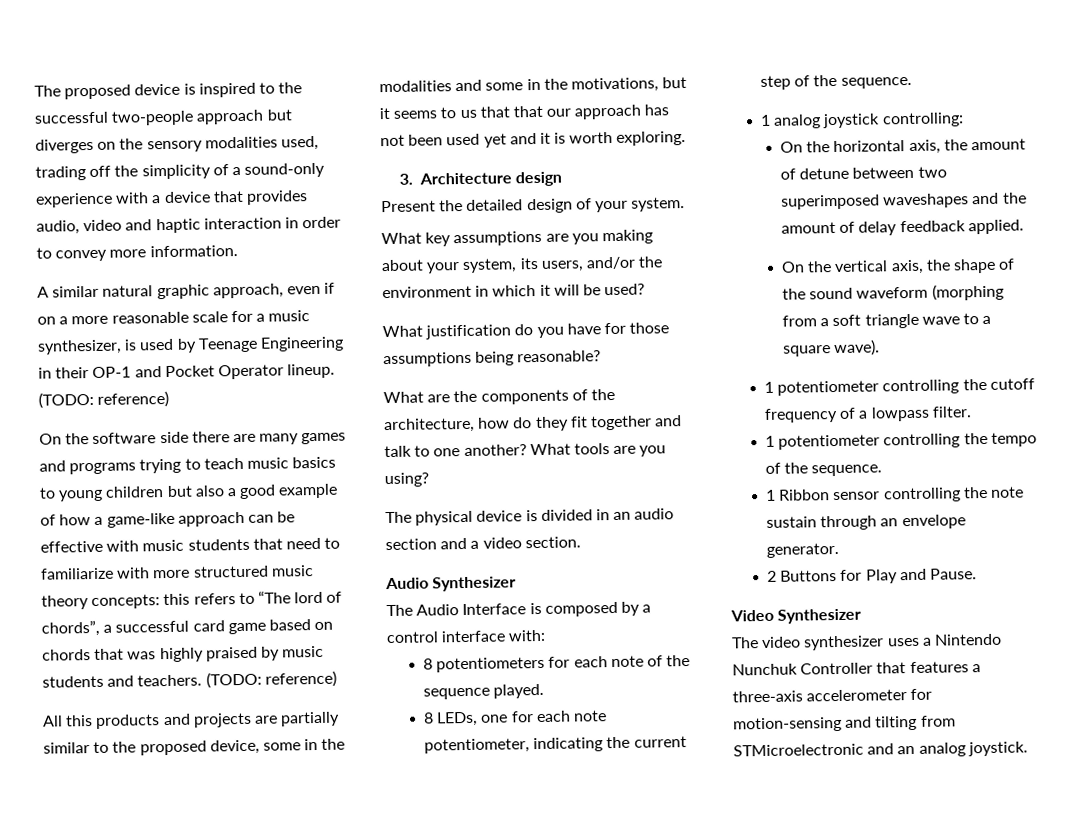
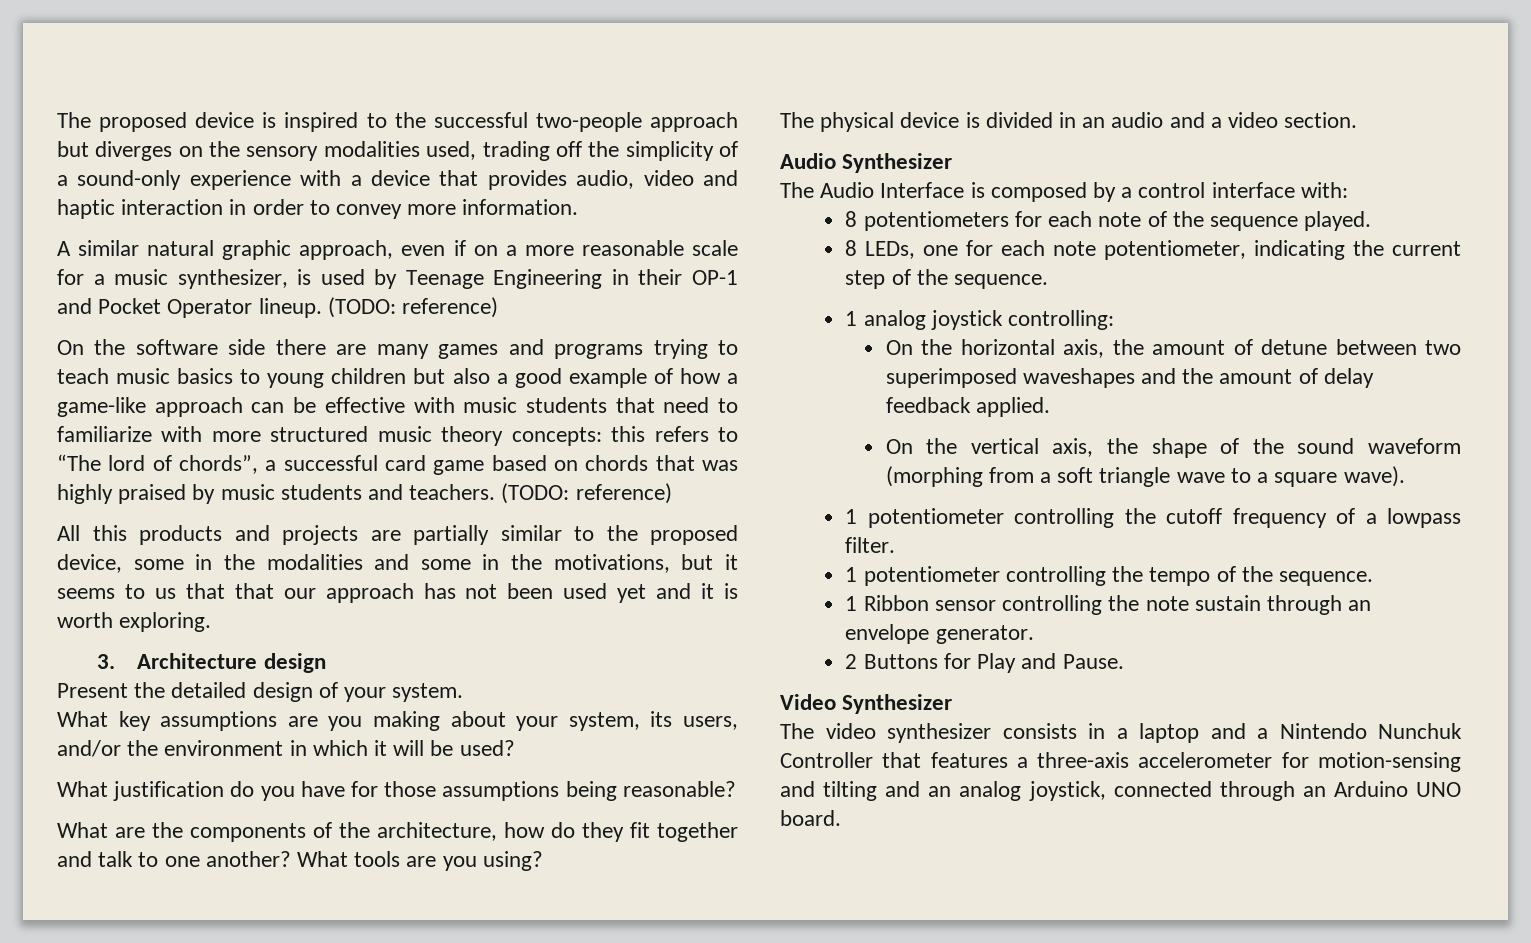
- The physical device is divided in an audio section and a video section.
+ The physical device is divided in an audio and a video section.
- The video synthesizer uses a Nintendo Nunchuk Controller that features a three-axis accelerometer for motion-sensing and tilting from STMicroelectronic and an analog joystick.
+ The video synthesizer consists in a laptop and a Nintendo Nunchuk Controller that features a three-axis accelerometer for motion-sensing and tilting and an analog joystick, connected through an Arduino UNO board.

